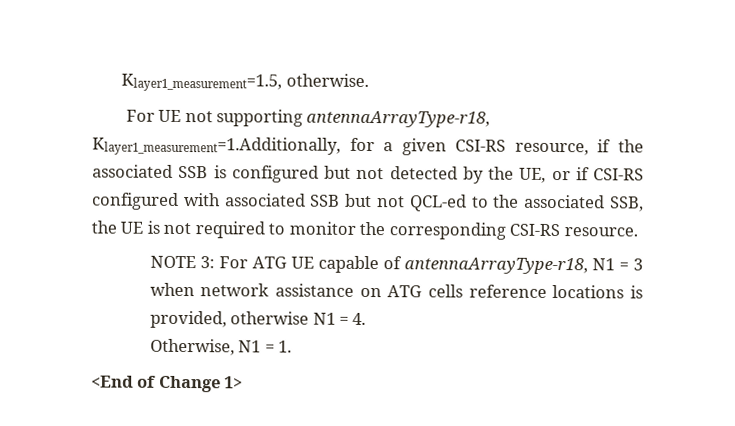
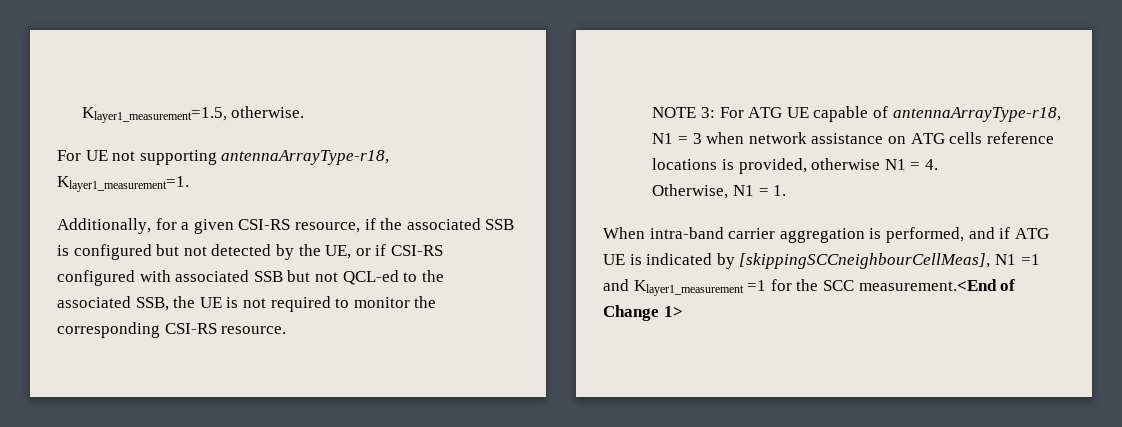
- For UE not supporting antennaArrayType-r18, Klayer1_measurement=1.Additionally, for a given CSI-RS resource, if the associated SSB is configured but not detected by the UE, or if CSI-RS configured with associated SSB but not QCL-ed to the associated SSB, the UE is not required to monitor the corresponding CSI-RS resource.
+ For UE not supporting antennaArrayType-r18, Klayer1_measurement=1.
+ Additionally, for a given CSI-RS resource, if the associated SSB is configured but not detected by the UE, or if CSI-RS configured with associated SSB but not QCL-ed to the associated SSB, the UE is not required to monitor the corresponding CSI-RS resource.
- <End of Change 1>
+ When intra-band carrier aggregation is performed, and if ATG UE is indicated by [skippingSCCneighbourCellMeas], N1 =1 and Klayer1_measurement =1 for the SCC measurement.<End of Change 1>

